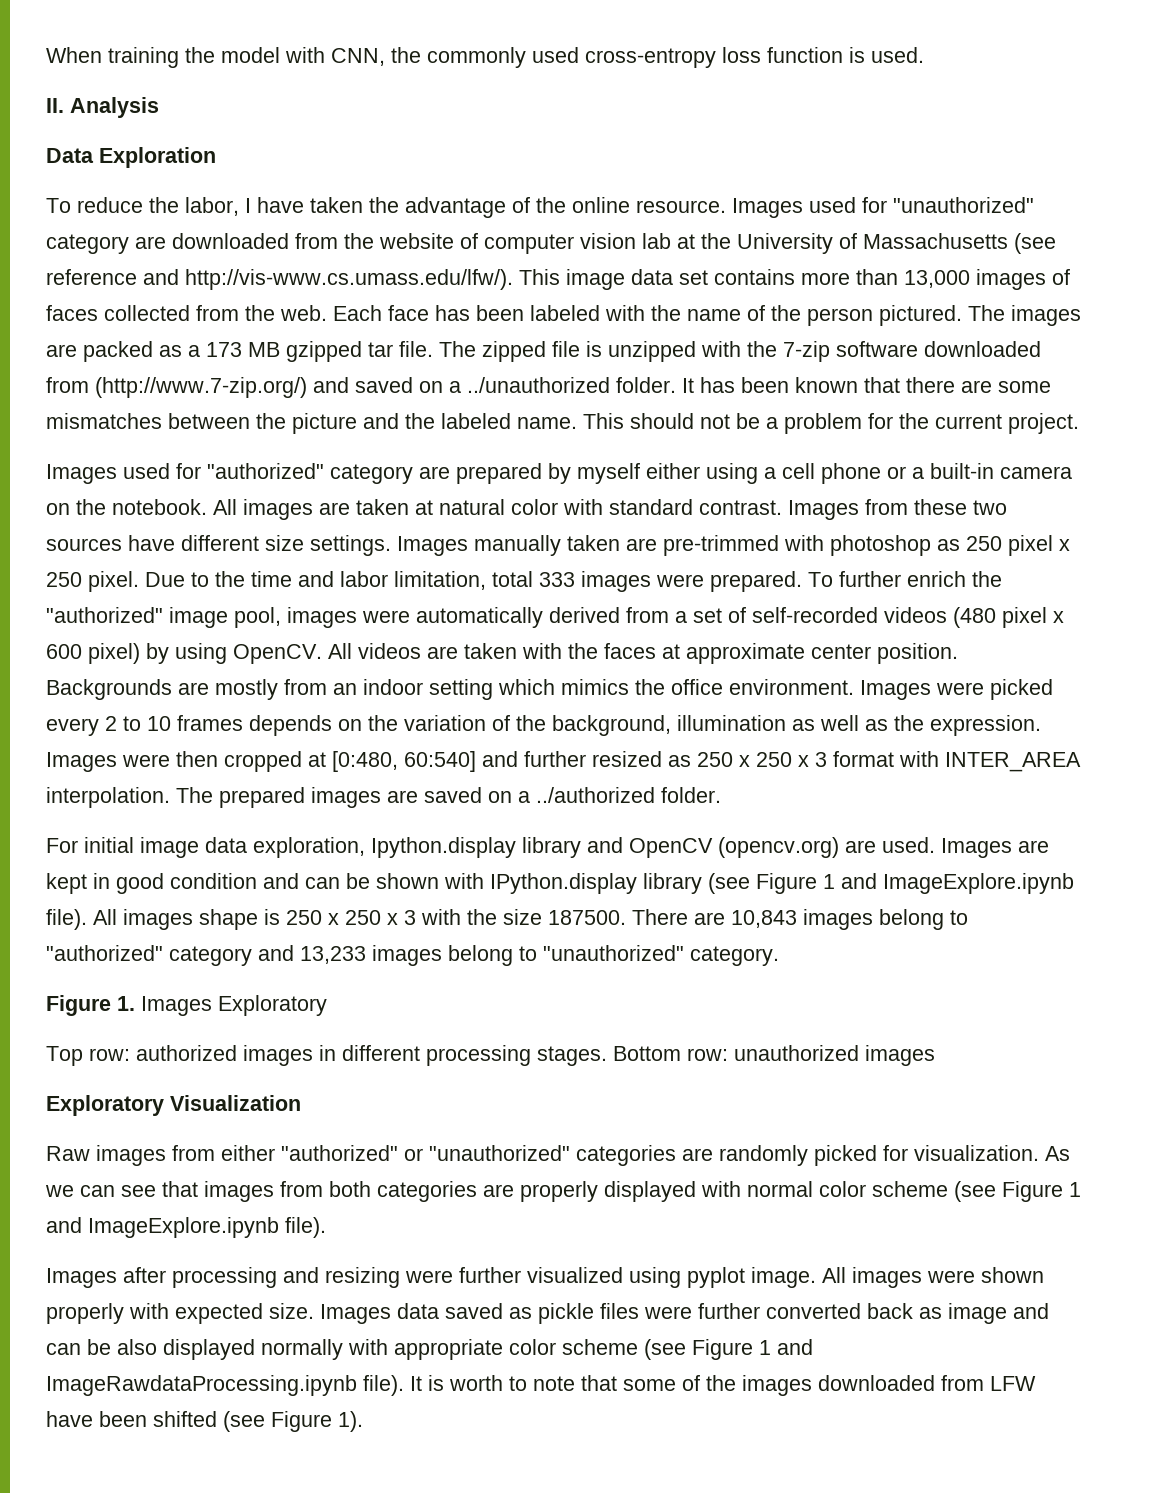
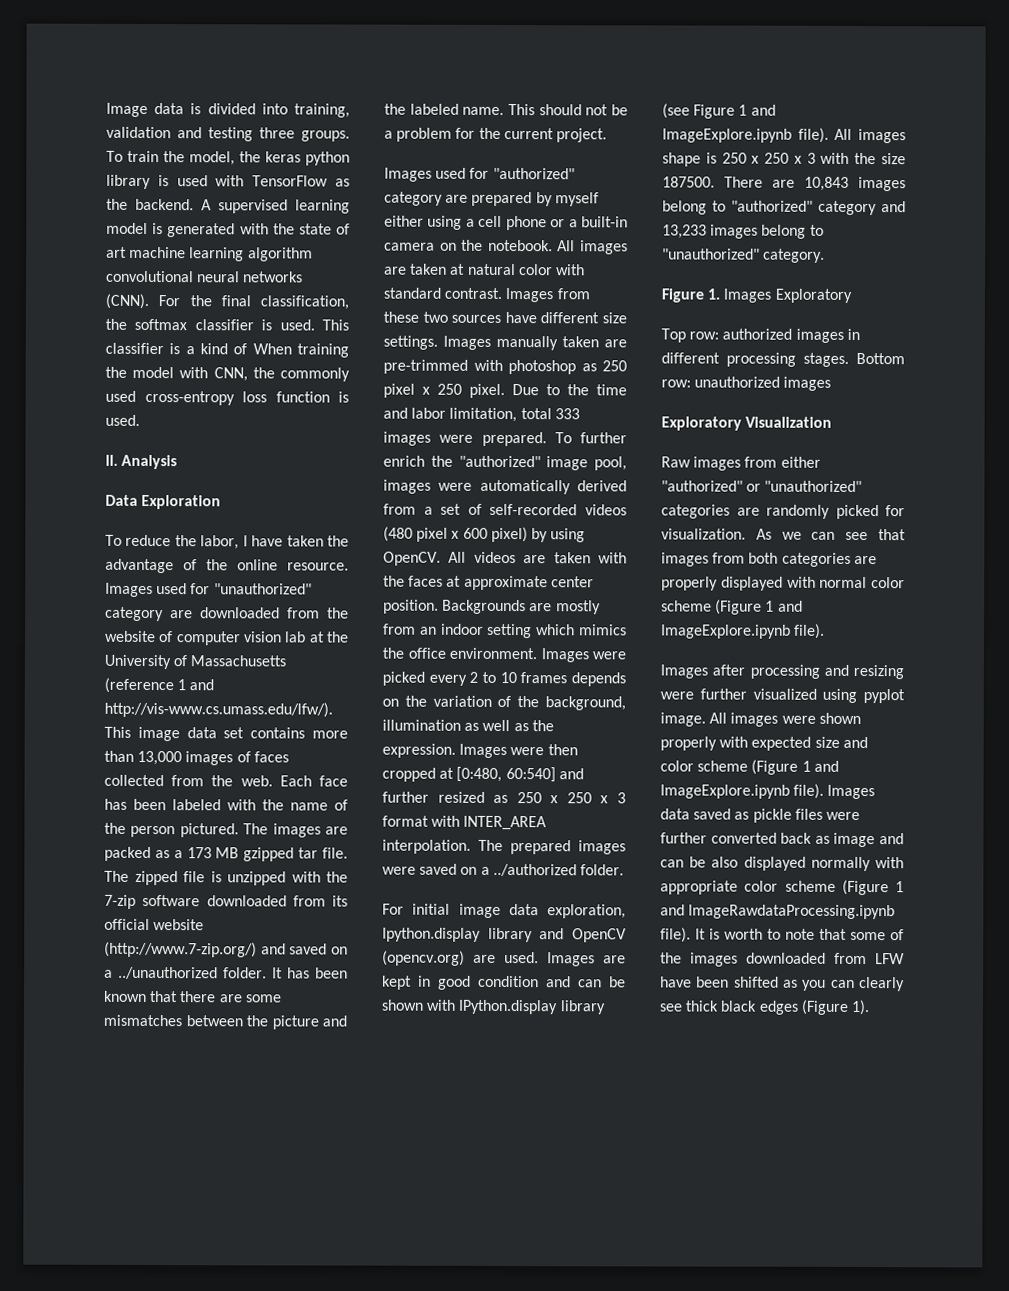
- When training the model with CNN, the commonly used cross-entropy loss function is used.
+ Image data is divided into training, validation and testing three groups. To train the model, the keras python library is used with TensorFlow as the backend. A supervised learning model is generated with the state of art machine learning algorithm convolutional neural networks (CNN). For the final classification, the softmax classifier is used. This classifier is a kind of When training the model with CNN, the commonly used cross-entropy loss function is used.
- Images used for "unauthorized" category are downloaded from the website of computer vision lab at the University of Massachusetts (see reference and http://vis-www.cs.umass.edu/lfw/). This image data set contains more than 13,000 images of faces collected from the web.
+ Images used for "unauthorized" category are downloaded from the website of computer vision lab at the University of Massachusetts (reference 1 and http://vis-www.cs.umass.edu/lfw/). This image data set contains more than 13,000 images of faces collected from the web.
- The zipped file is unzipped with the 7-zip software downloaded from (http://www.7-zip.org/) and saved on a ../unauthorized folder.
+ The zipped file is unzipped with the 7-zip software downloaded from its official website (http://www.7-zip.org/) and saved on a ../unauthorized folder.
- The prepared images are saved on a ../authorized folder.
+ The prepared images were saved on a ../authorized folder.
- As we can see that images from both categories are properly displayed with normal color scheme (see Figure 1 and ImageExplore.ipynb file).
+ As we can see that images from both categories are properly displayed with normal color scheme (Figure 1 and ImageExplore.ipynb file).
- All images were shown properly with expected size.
+ All images were shown properly with expected size and color scheme (Figure 1 and ImageExplore.ipynb file).
- Images data saved as pickle files were further converted back as image and can be also displayed normally with appropriate color scheme (see Figure 1 and ImageRawdataProcessing.ipynb file).
+ Images data saved as pickle files were further converted back as image and can be also displayed normally with appropriate color scheme (Figure 1 and ImageRawdataProcessing.ipynb file).
- It is worth to note that some of the images downloaded from LFW have been shifted (see Figure 1).
+ It is worth to note that some of the images downloaded from LFW have been shifted as you can clearly see thick black edges (Figure 1).

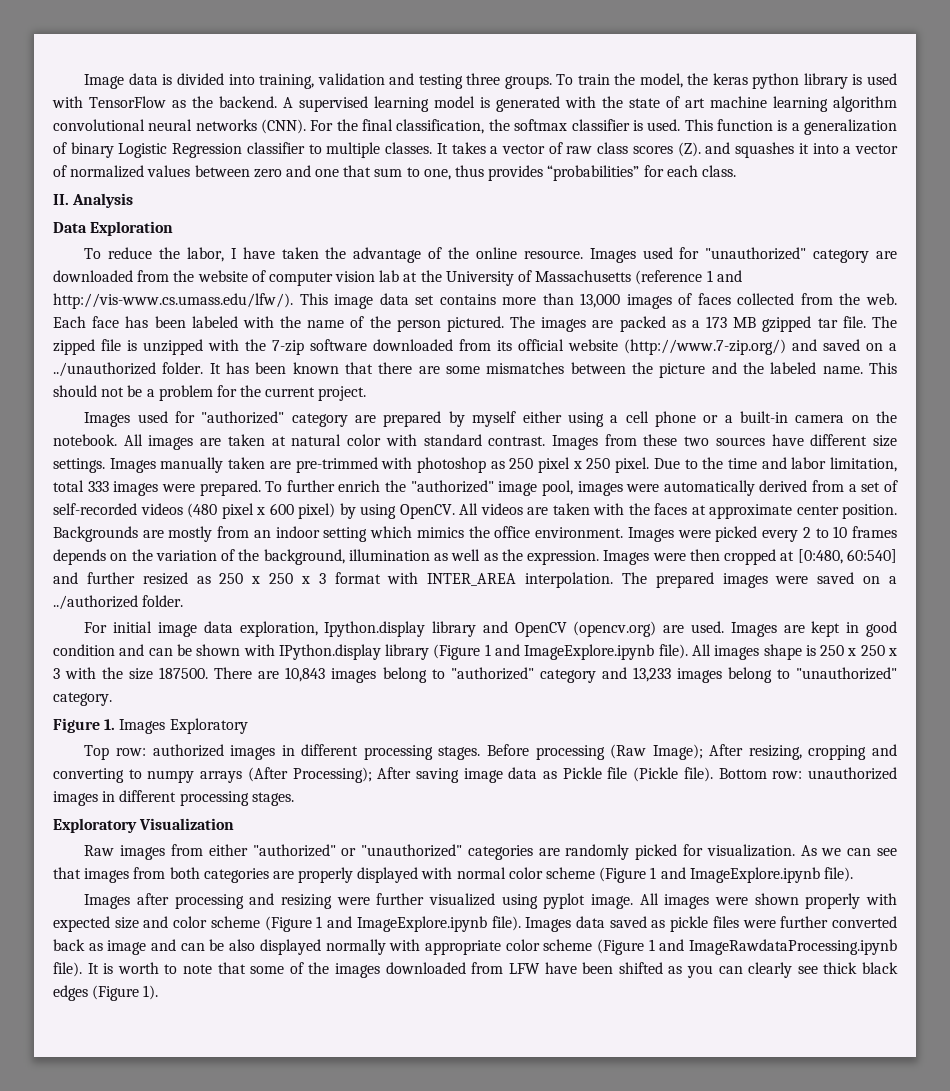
- This classifier is a kind of When training the model with CNN, the commonly used cross-entropy loss function is used.
+ This function is a generalization of binary Logistic Regression classifier to multiple classes. It takes a vector of raw class scores (Z). and squashes it into a vector of normalized values between zero and one that sum to one, thus provides “probabilities” for each class.
- Images are kept in good condition and can be shown with IPython.display library (see Figure 1 and ImageExplore.ipynb file).
+ Images are kept in good condition and can be shown with IPython.display library (Figure 1 and ImageExplore.ipynb file).
+ Before processing (Raw Image); After resizing, cropping and converting to numpy arrays (After Processing); After saving image data as Pickle file (Pickle file).
- Bottom row: unauthorized images
+ Bottom row: unauthorized images in different processing stages.

